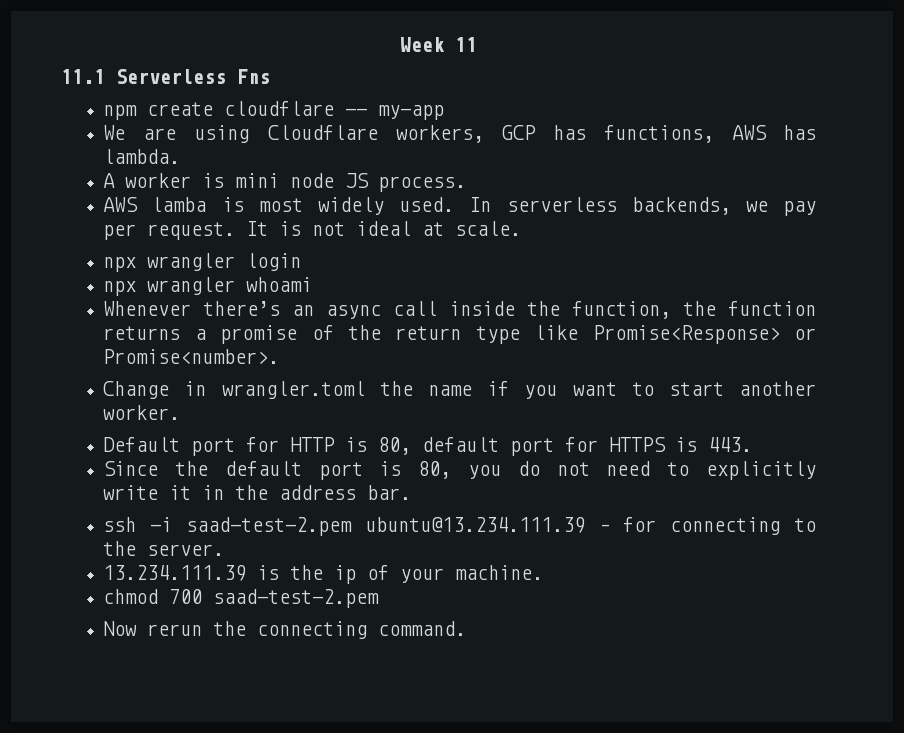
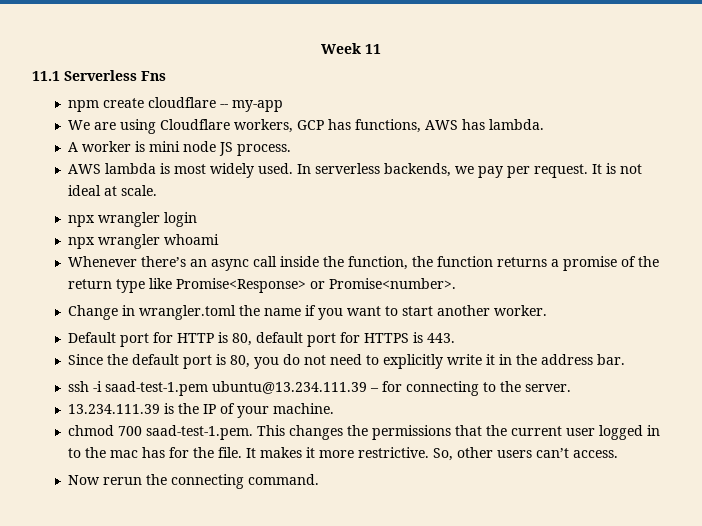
- AWS lamba is most widely used.
+ AWS lambda is most widely used.
- ssh -i saad-test-2.pem ubuntu@13.234.111.39 – for connecting to the server.
+ ssh -i saad-test-1.pem ubuntu@13.234.111.39 – for connecting to the server.
- 13.234.111.39 is the ip of your machine.
+ 13.234.111.39 is the IP of your machine.
- chmod 700 saad-test-2.pem
+ chmod 700 saad-test-1.pem. This changes the permissions that the current user logged in to the mac has for the file. It makes it more restrictive. So, other users can’t access.

